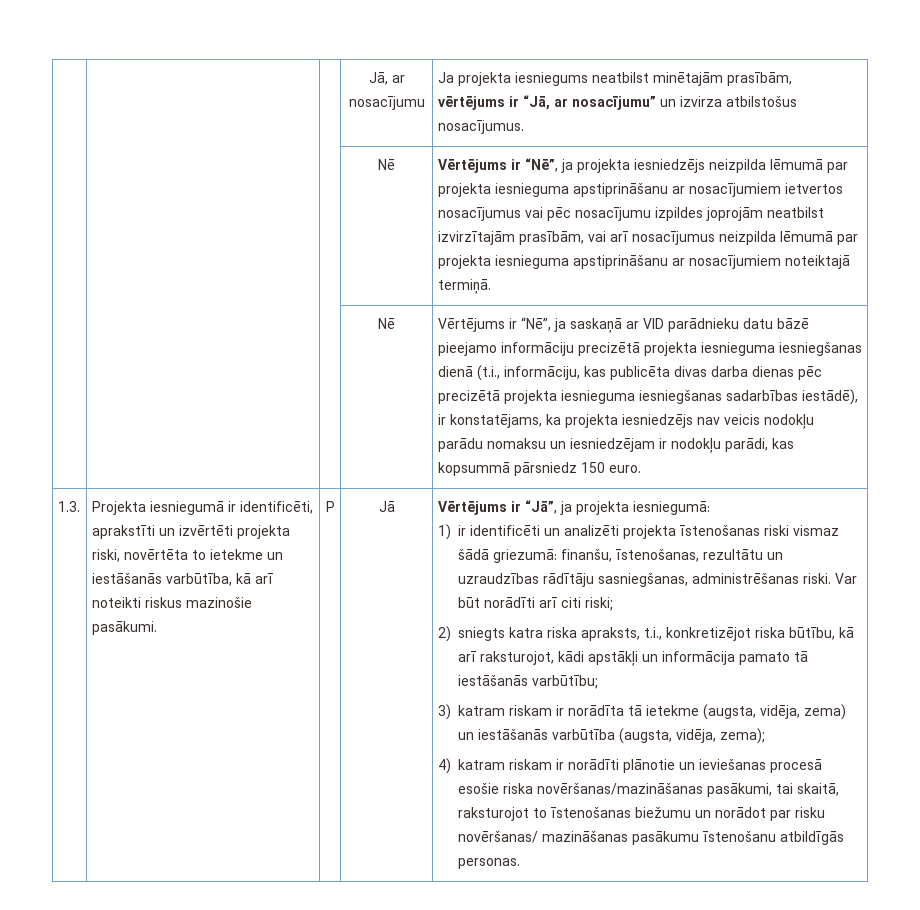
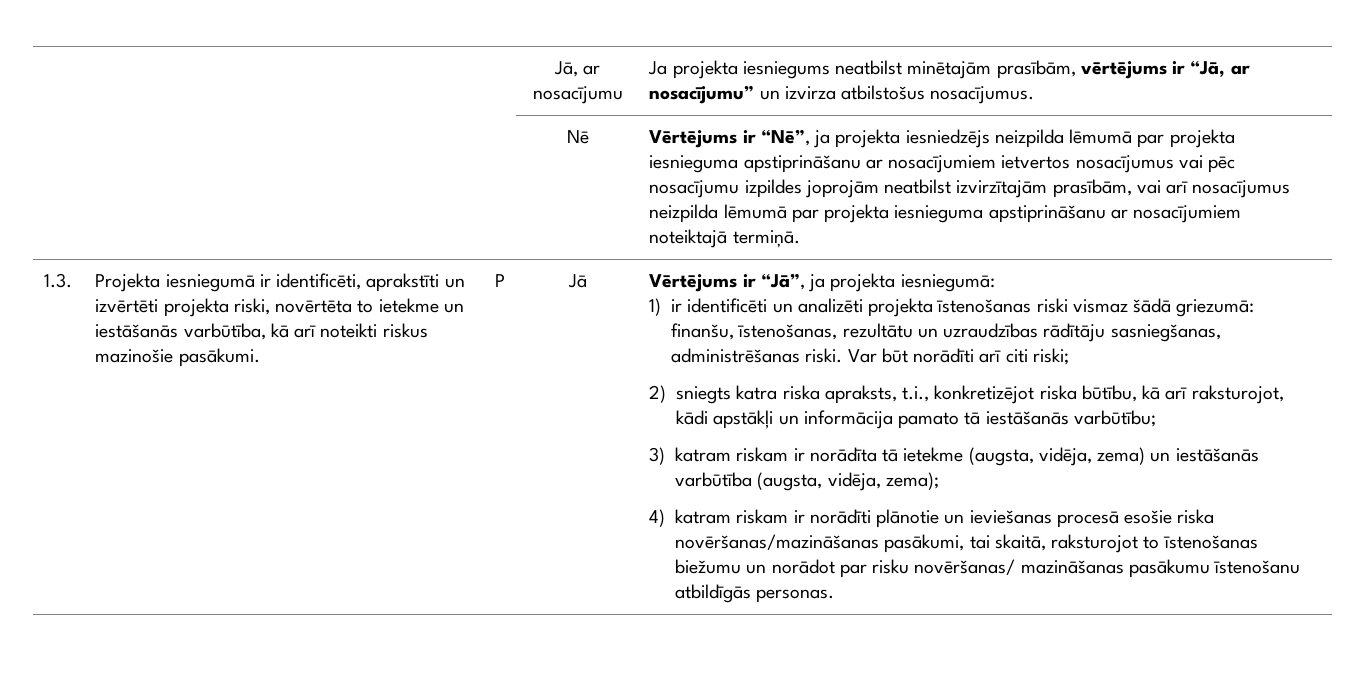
- Nē | Vērtējums ir “Nē”, ja saskaņā ar VID parādnieku datu bāzē pieejamo informāciju precizētā projekta iesnieguma iesniegšanas dienā (t.i., informāciju, kas publicēta divas darba dienas pēc precizētā projekta iesnieguma iesniegšanas sadarbības iestādē), ir konstatējams, ka projekta iesniedzējs nav veicis nodokļu parādu nomaksu un iesniedzējam ir nodokļu parādi, kas kopsummā pārsniedz 150 euro.

